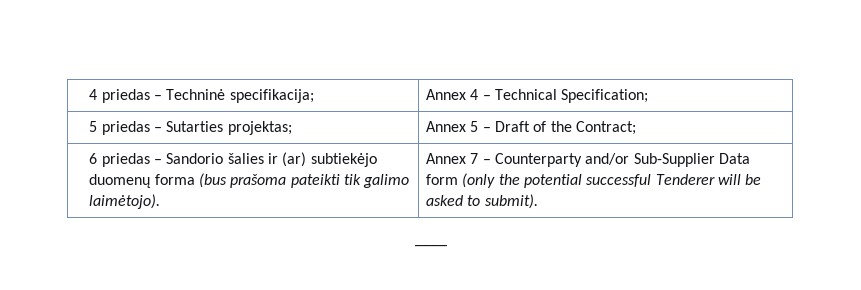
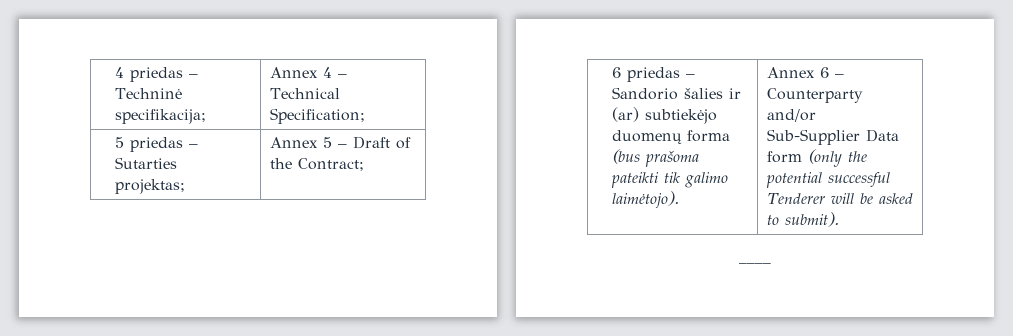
- 6 priedas – Sandorio šalies ir (ar) subtiekėjo duomenų forma (bus prašoma pateikti tik galimo laimėtojo). | Annex 7 – Counterparty and/or Sub-Supplier Data form (only the potential successful Tenderer will be asked to submit).
+ 6 priedas – Sandorio šalies ir (ar) subtiekėjo duomenų forma (bus prašoma pateikti tik galimo laimėtojo). | Annex 6 – Counterparty and/or Sub-Supplier Data form (only the potential successful Tenderer will be asked to submit).

